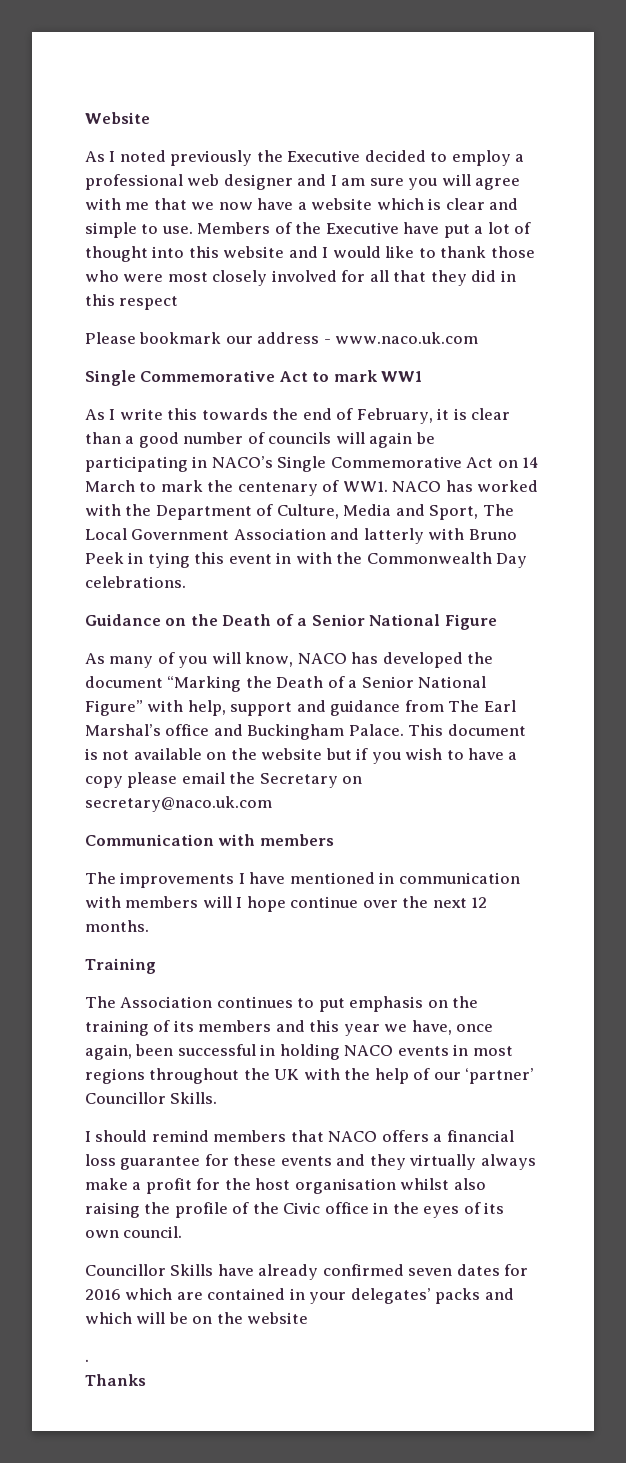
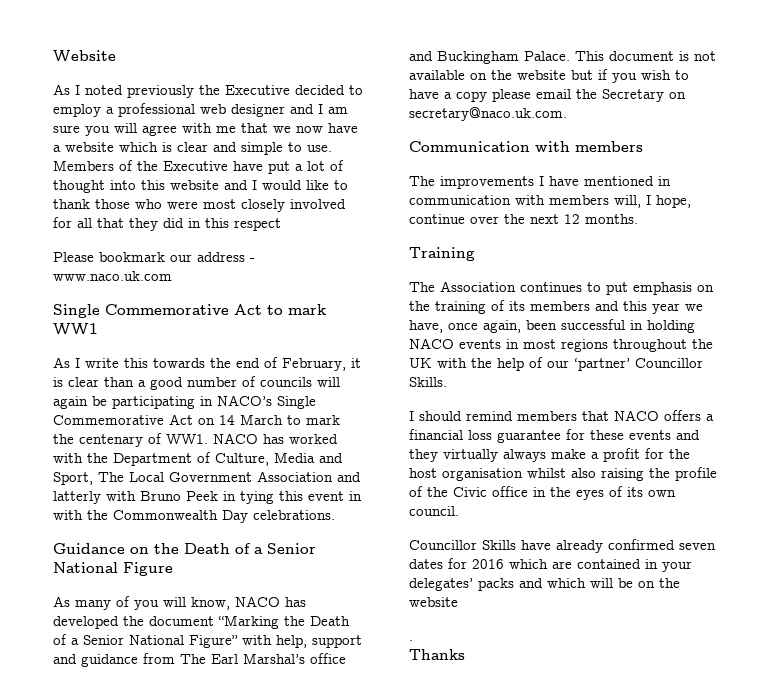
- This document is not available on the website but if you wish to have a copy please email the Secretary on secretary@naco.uk.com
+ This document is not available on the website but if you wish to have a copy please email the Secretary on secretary@naco.uk.com.
- The improvements I have mentioned in communication with members will I hope continue over the next 12 months.
+ The improvements I have mentioned in communication with members will, I hope, continue over the next 12 months.

